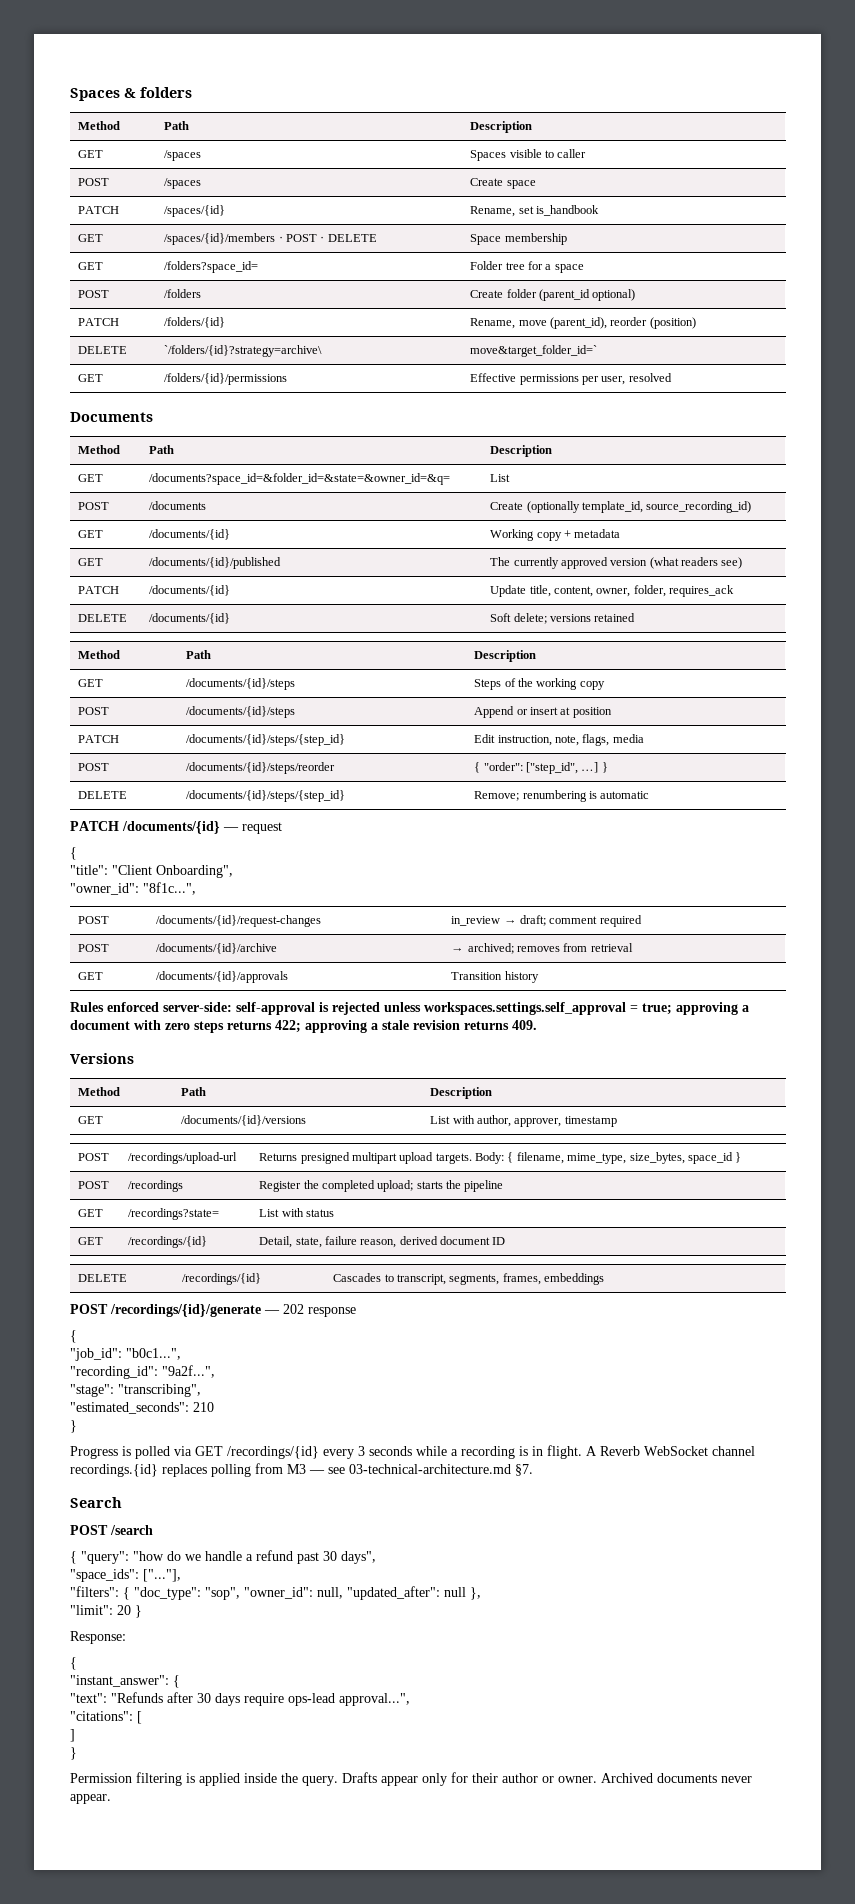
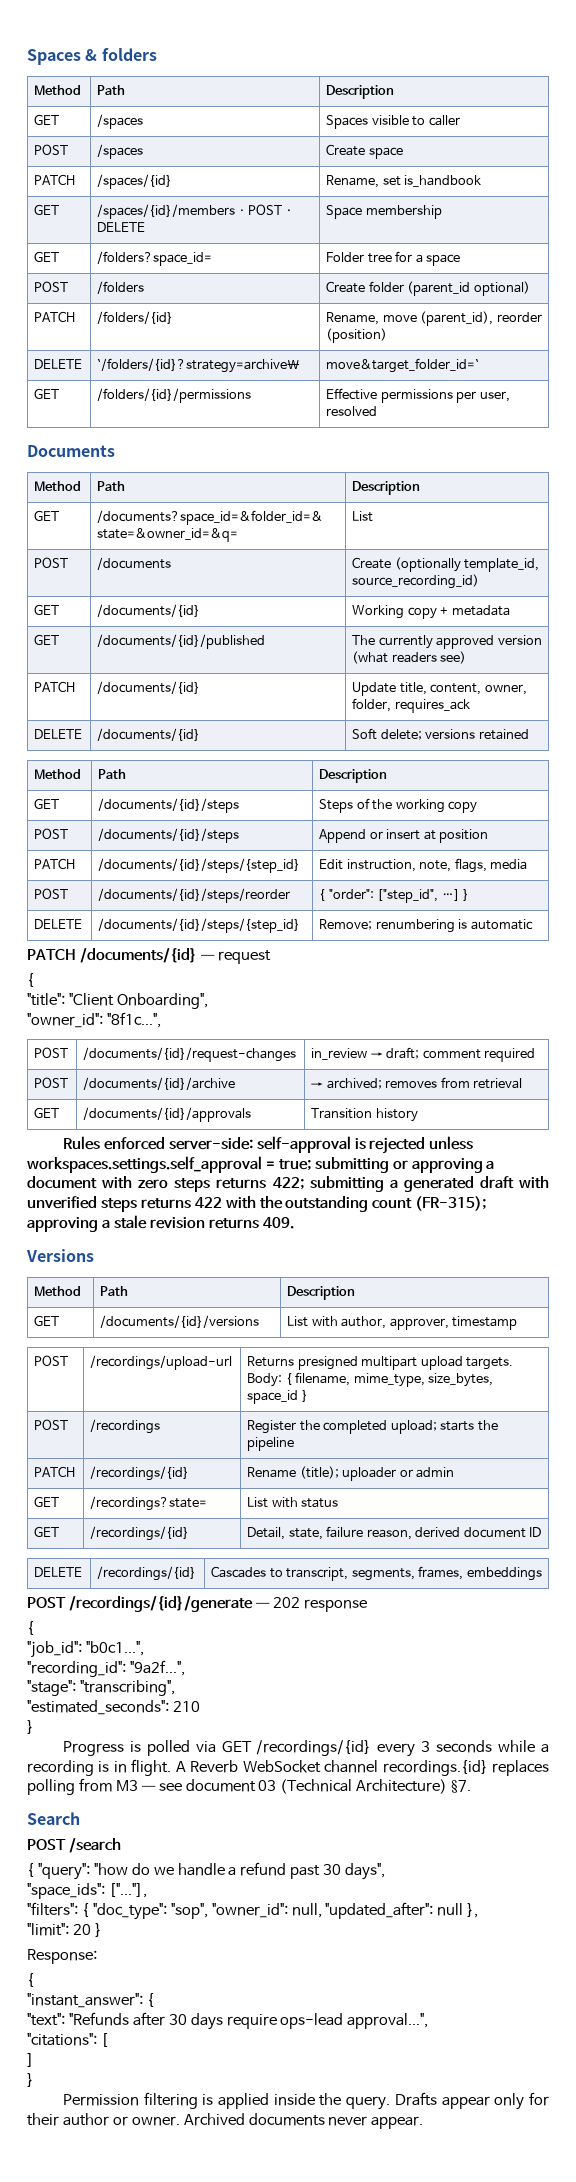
- Rules enforced server-side: self-approval is rejected unless workspaces.settings.self_approval = true; approving a document with zero steps returns 422; approving a stale revision returns 409.
+ Rules enforced server-side: self-approval is rejected unless workspaces.settings.self_approval = true; submitting or approving a document with zero steps returns 422; submitting a generated draft with unverified steps returns 422 with the outstanding count (FR-315); approving a stale revision returns 409.
+ PATCH | /recordings/{id} | Rename (title); uploader or admin
- A Reverb WebSocket channel recordings.{id} replaces polling from M3 — see 03-technical-architecture.md §7.
+ A Reverb WebSocket channel recordings.{id} replaces polling from M3 — see document 03 (Technical Architecture) §7.

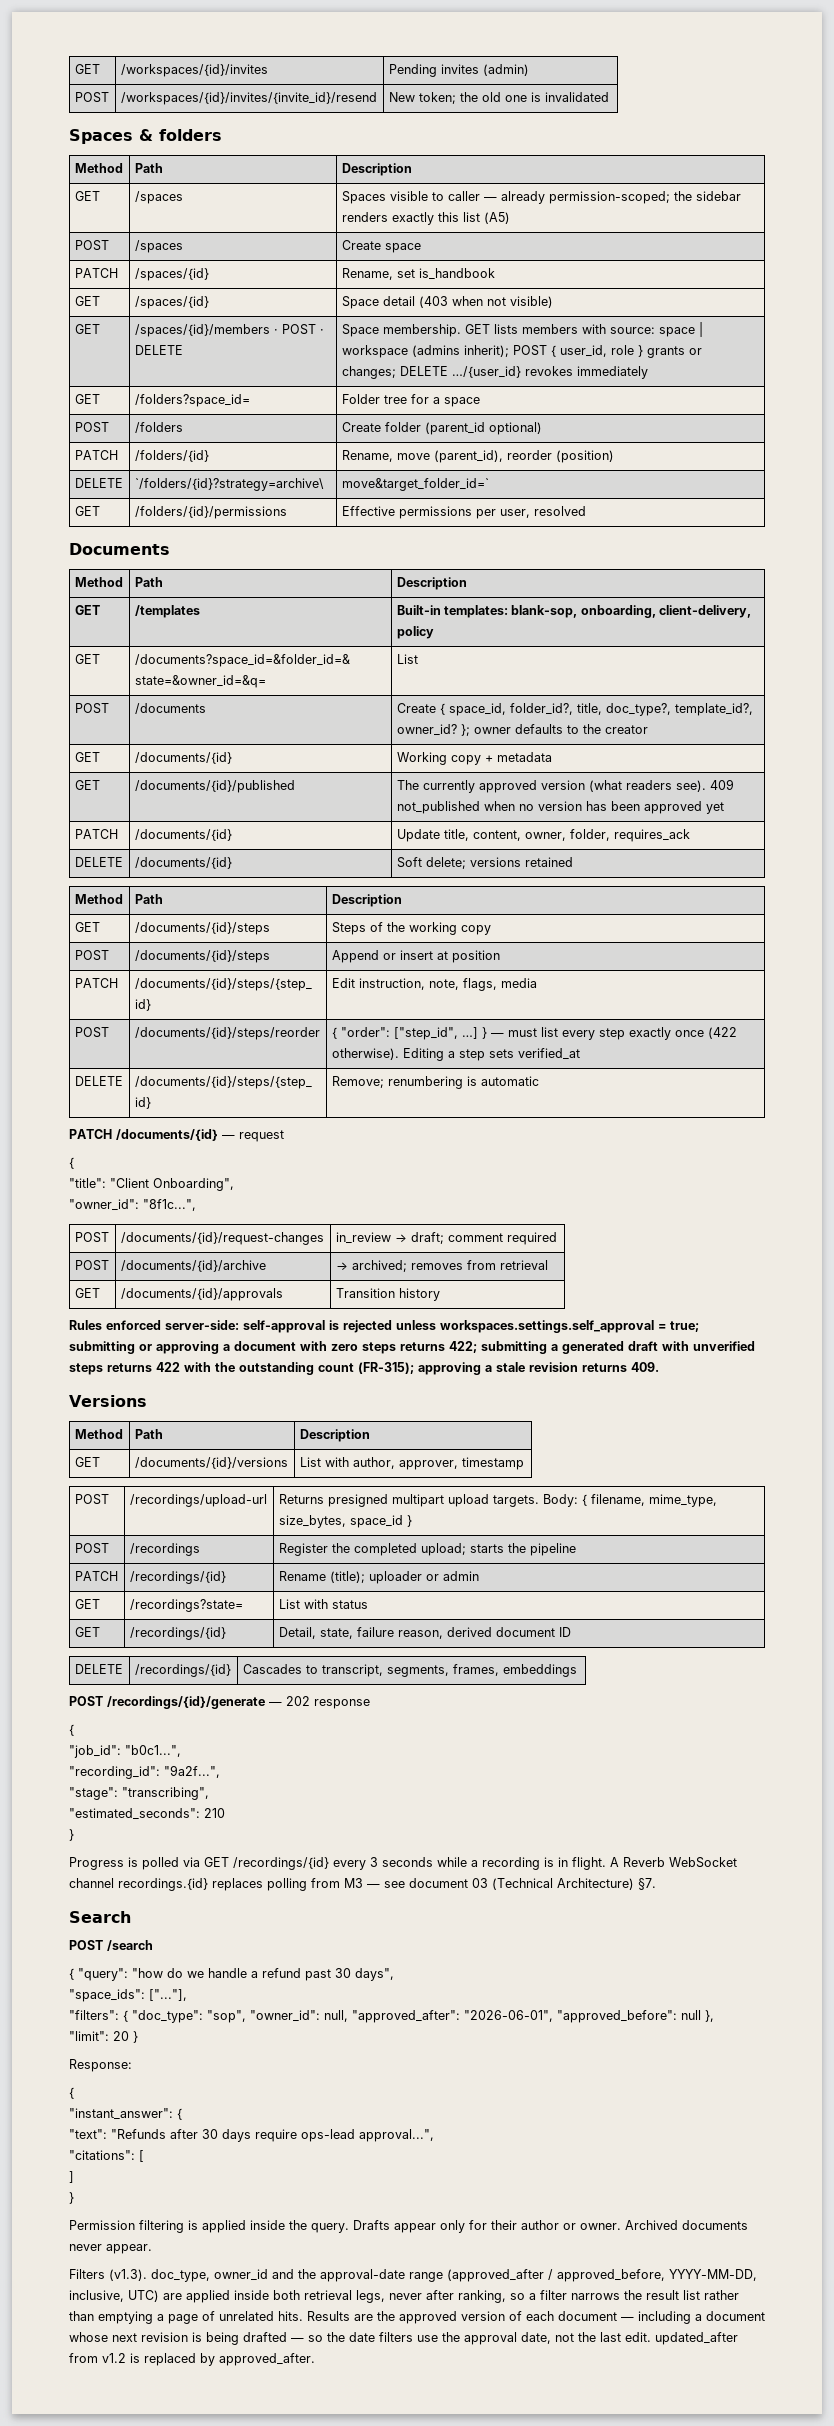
+ GET | /workspaces/{id}/invites | Pending invites (admin)
+ POST | /workspaces/{id}/invites/{invite_id}/resend | New token; the old one is invalidated
- GET | /spaces | Spaces visible to caller
+ GET | /spaces | Spaces visible to caller — already permission-scoped; the sidebar renders exactly this list (A5)
+ GET | /spaces/{id} | Space detail (403 when not visible)
- GET | /spaces/{id}/members · POST · DELETE | Space membership
+ GET | /spaces/{id}/members · POST · DELETE | Space membership. GET lists members with source: space | workspace (admins inherit); POST { user_id, role } grants or changes; DELETE …/{user_id} revokes immediately
+ GET | /templates | Built-in templates: blank-sop, onboarding, client-delivery, policy
- POST | /documents | Create (optionally template_id, source_recording_id)
+ POST | /documents | Create { space_id, folder_id?, title, doc_type?, template_id?, owner_id? }; owner defaults to the creator
- GET | /documents/{id}/published | The currently approved version (what readers see)
+ GET | /documents/{id}/published | The currently approved version (what readers see). 409 not_published when no version has been approved yet
- POST | /documents/{id}/steps/reorder | { "order": ["step_id", …] }
+ POST | /documents/{id}/steps/reorder | { "order": ["step_id", …] } — must list every step exactly once (422 otherwise). Editing a step sets verified_at
- "filters": { "doc_type": "sop", "owner_id": null, "updated_after": null },
+ "filters": { "doc_type": "sop", "owner_id": null, "approved_after": "2026-06-01", "approved_before": null },
+ Filters (v1.3). doc_type, owner_id and the approval-date range (approved_after / approved_before, YYYY-MM-DD, inclusive, UTC) are applied inside both retrieval legs, never after ranking, so a filter narrows the result list rather than emptying a page of unrelated hits. Results are the approved version of each document — including a document whose next revision is being drafted — so the date filters use the approval date, not the last edit. updated_after from v1.2 is replaced by approved_after.

